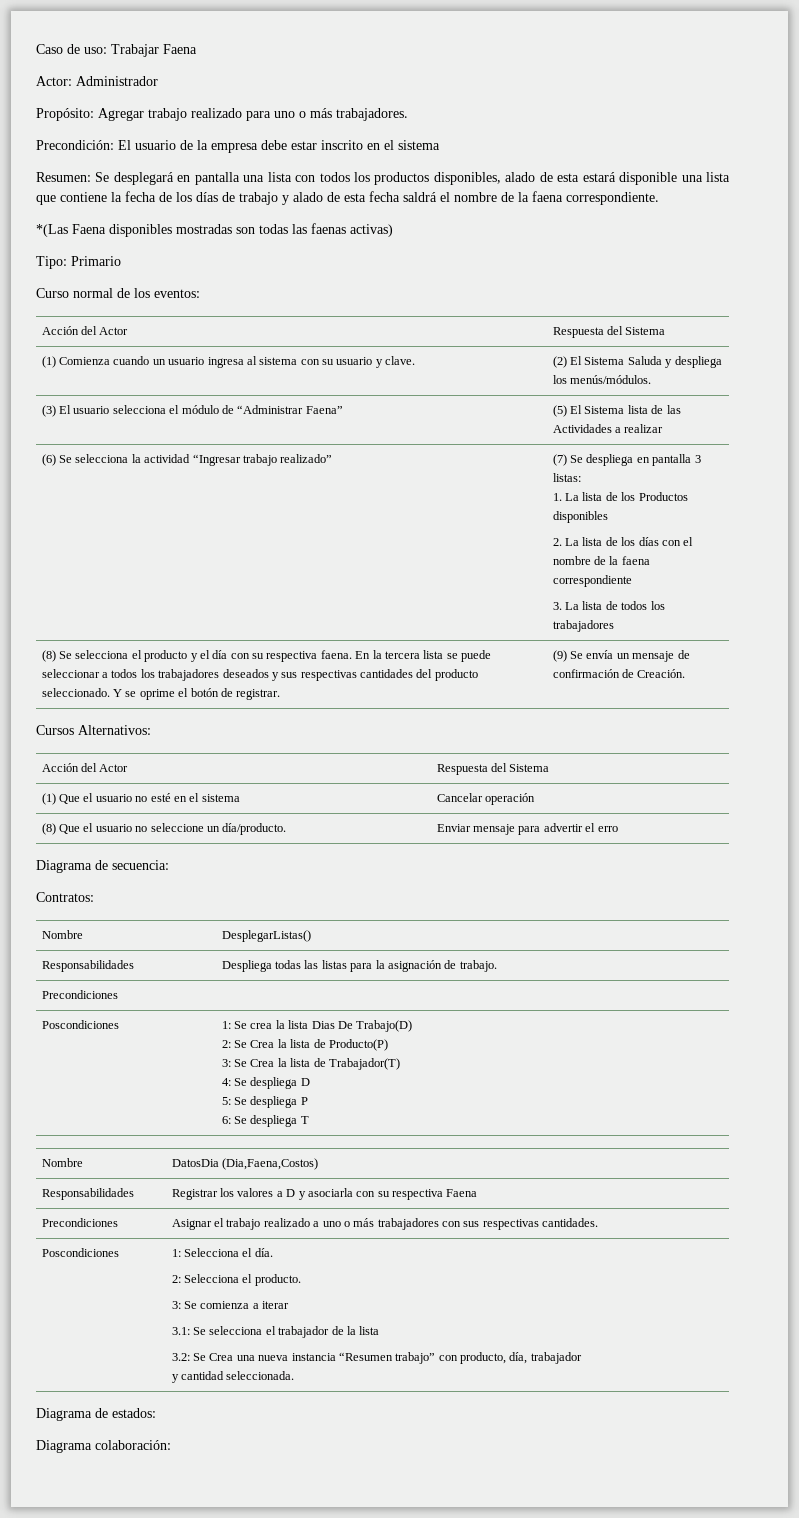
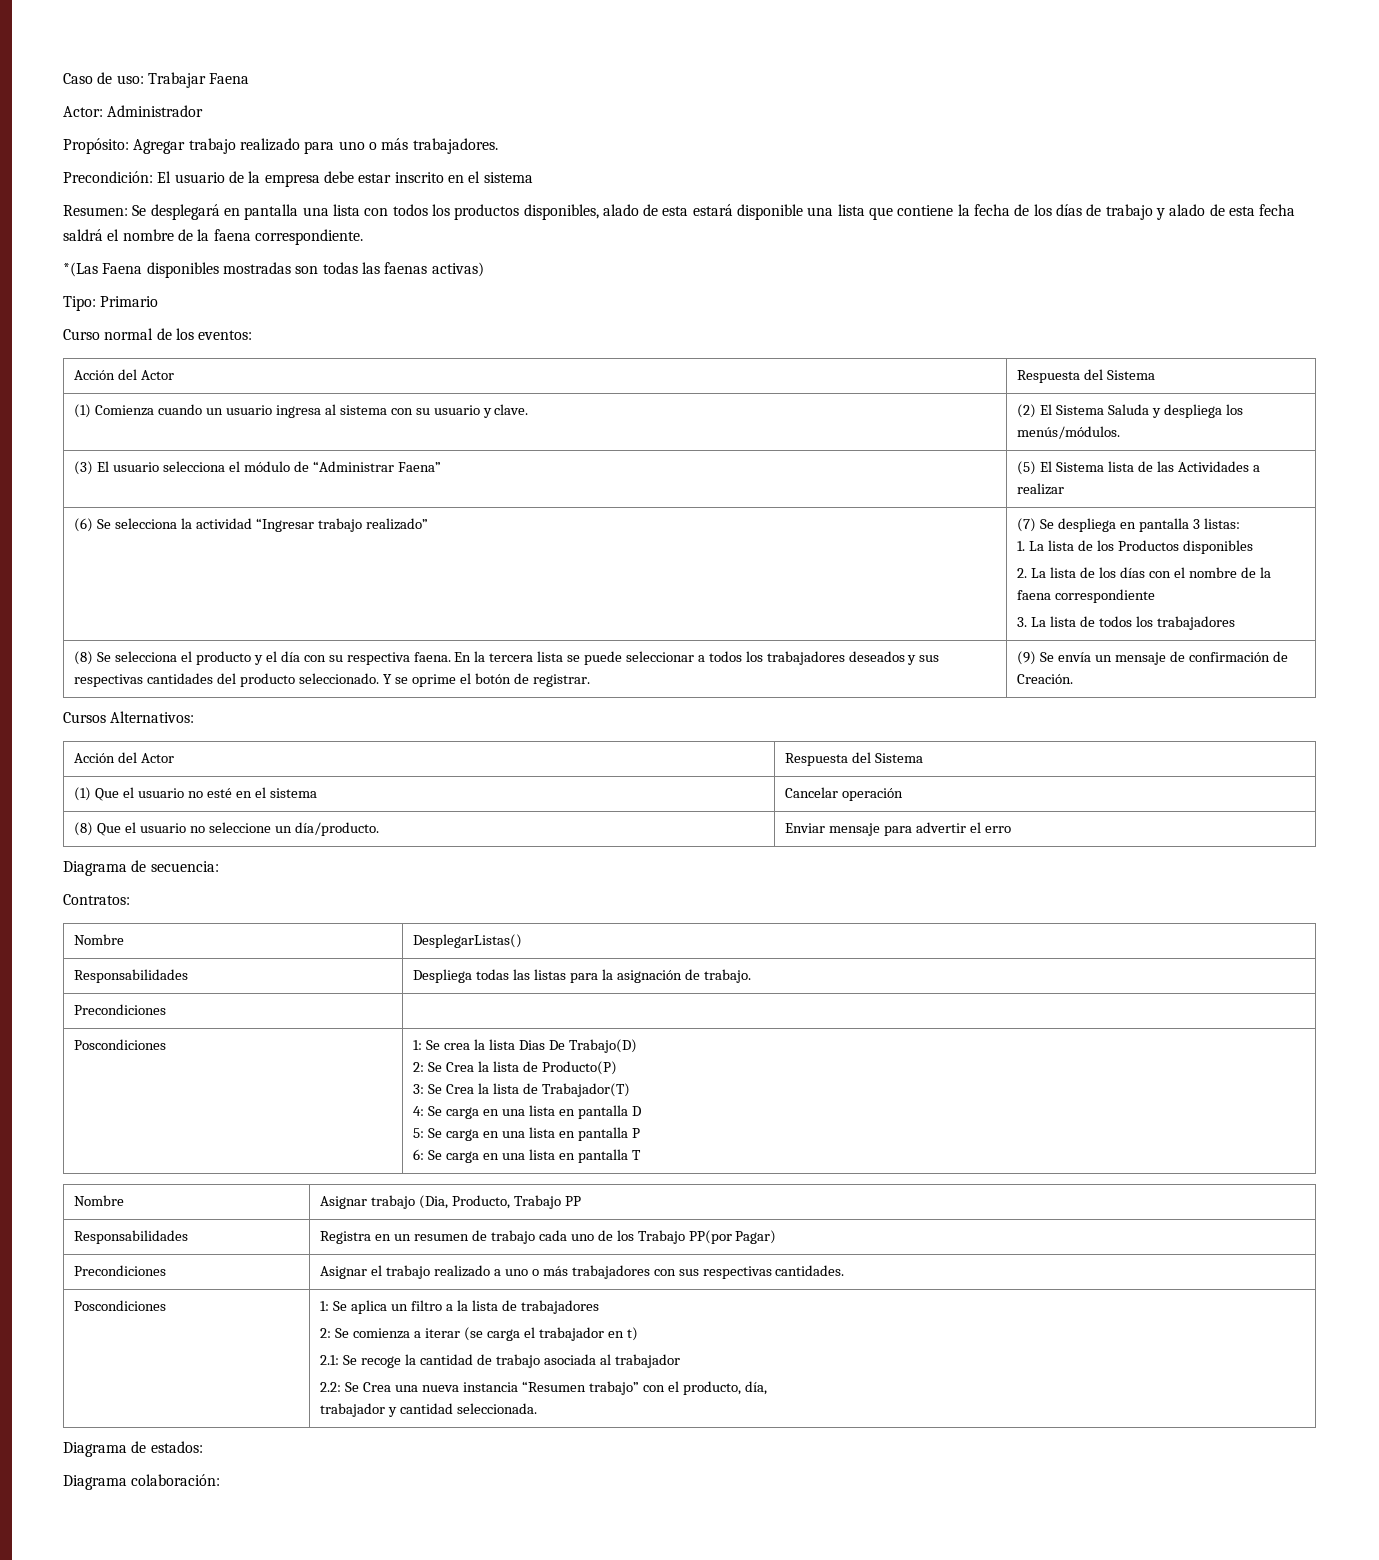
- 4: Se despliega D
- 5: Se despliega P
- 6: Se despliega T
- Nombre | DatosDia (Dia,Faena,Costos)
- Responsabilidades | Registrar los valores a D y asociarla con su respectiva Faena
+ 4: Se carga en una lista en pantalla D
+ 5: Se carga en una lista en pantalla P
+ 6: Se carga en una lista en pantalla T
+ Nombre | Asignar trabajo (Dia, Producto, Trabajo PP
+ Responsabilidades | Registra en un resumen de trabajo cada uno de los Trabajo PP(por Pagar)
- 1: Selecciona el día.
- 2: Selecciona el producto.
- 3: Se comienza a iterar
- 3.1: Se selecciona el trabajador de la lista
- 3.2: Se Crea una nueva instancia “Resumen trabajo” con producto, día, trabajador
- y cantidad seleccionada.
+ 1: Se aplica un filtro a la lista de trabajadores
+ 2: Se comienza a iterar (se carga el trabajador en t)
+ 2.1: Se recoge la cantidad de trabajo asociada al trabajador
+ 2.2: Se Crea una nueva instancia “Resumen trabajo” con el producto, día,
+ trabajador y cantidad seleccionada.

